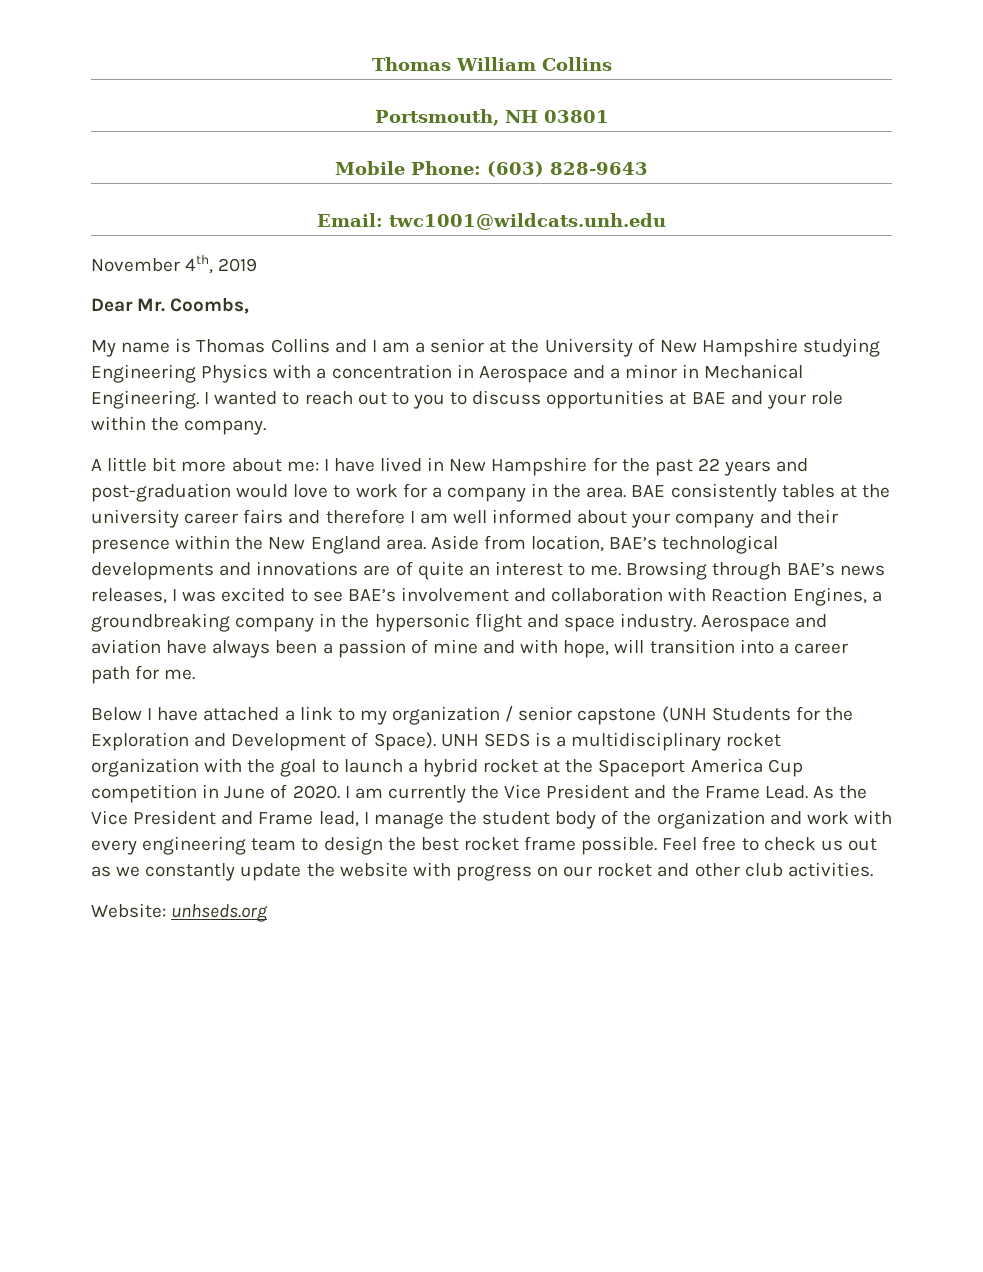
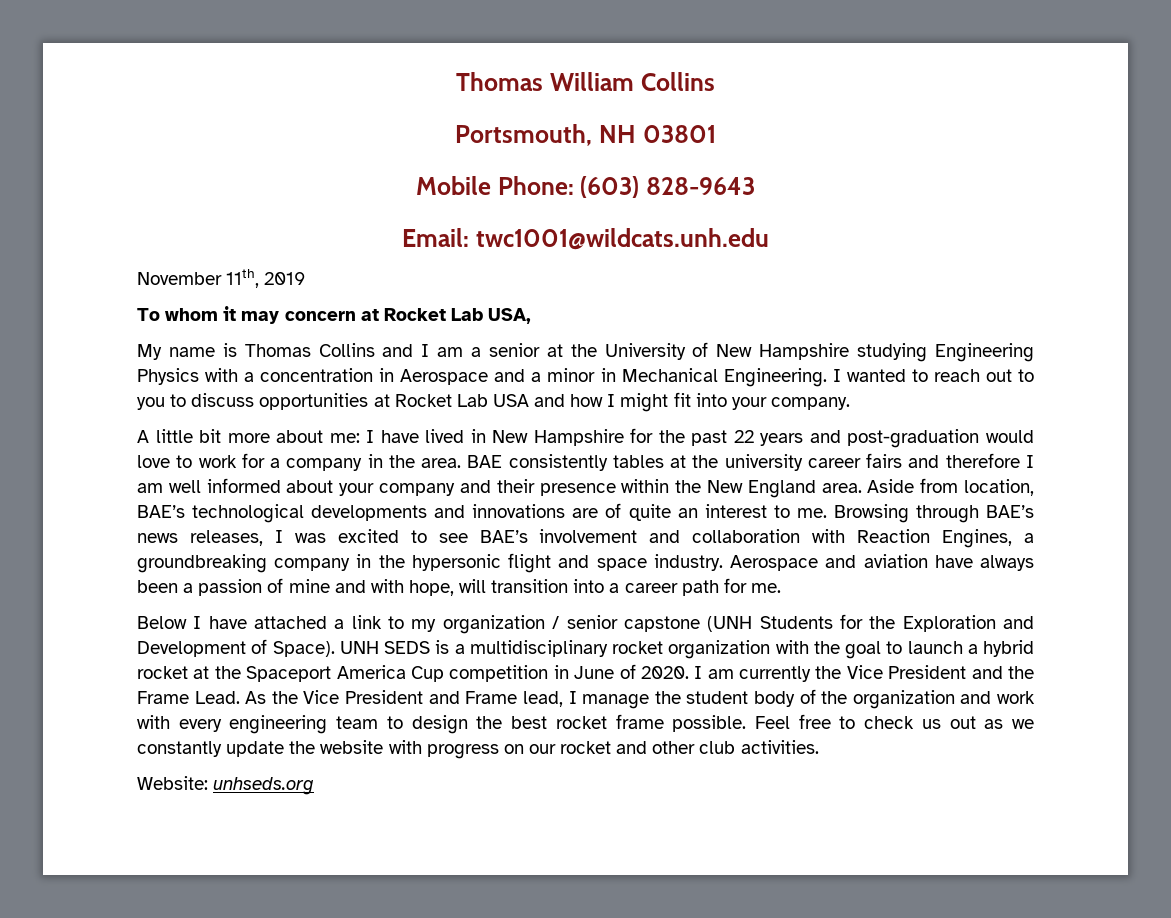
- November 4th, 2019
+ November 11th, 2019
- Dear Mr. Coombs,
+ To whom it may concern at Rocket Lab USA,
- I wanted to reach out to you to discuss opportunities at BAE and your role within the company.
+ I wanted to reach out to you to discuss opportunities at Rocket Lab USA and how I might fit into your company.

